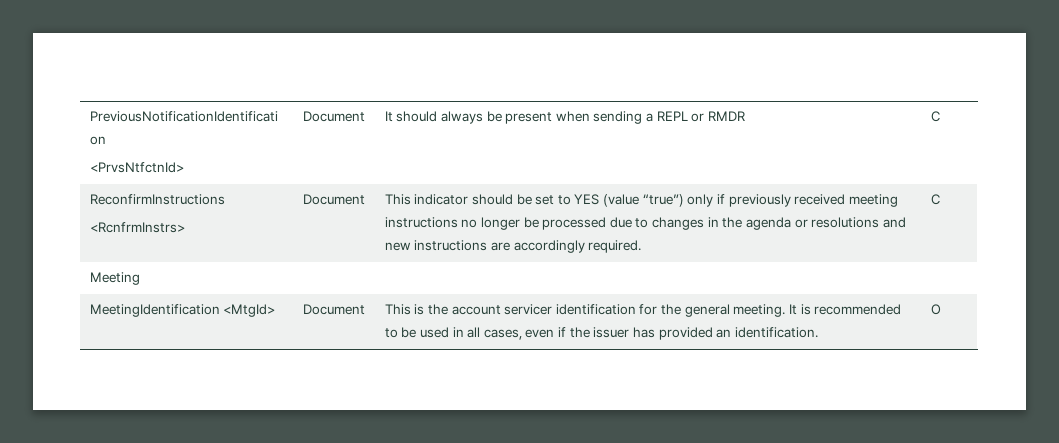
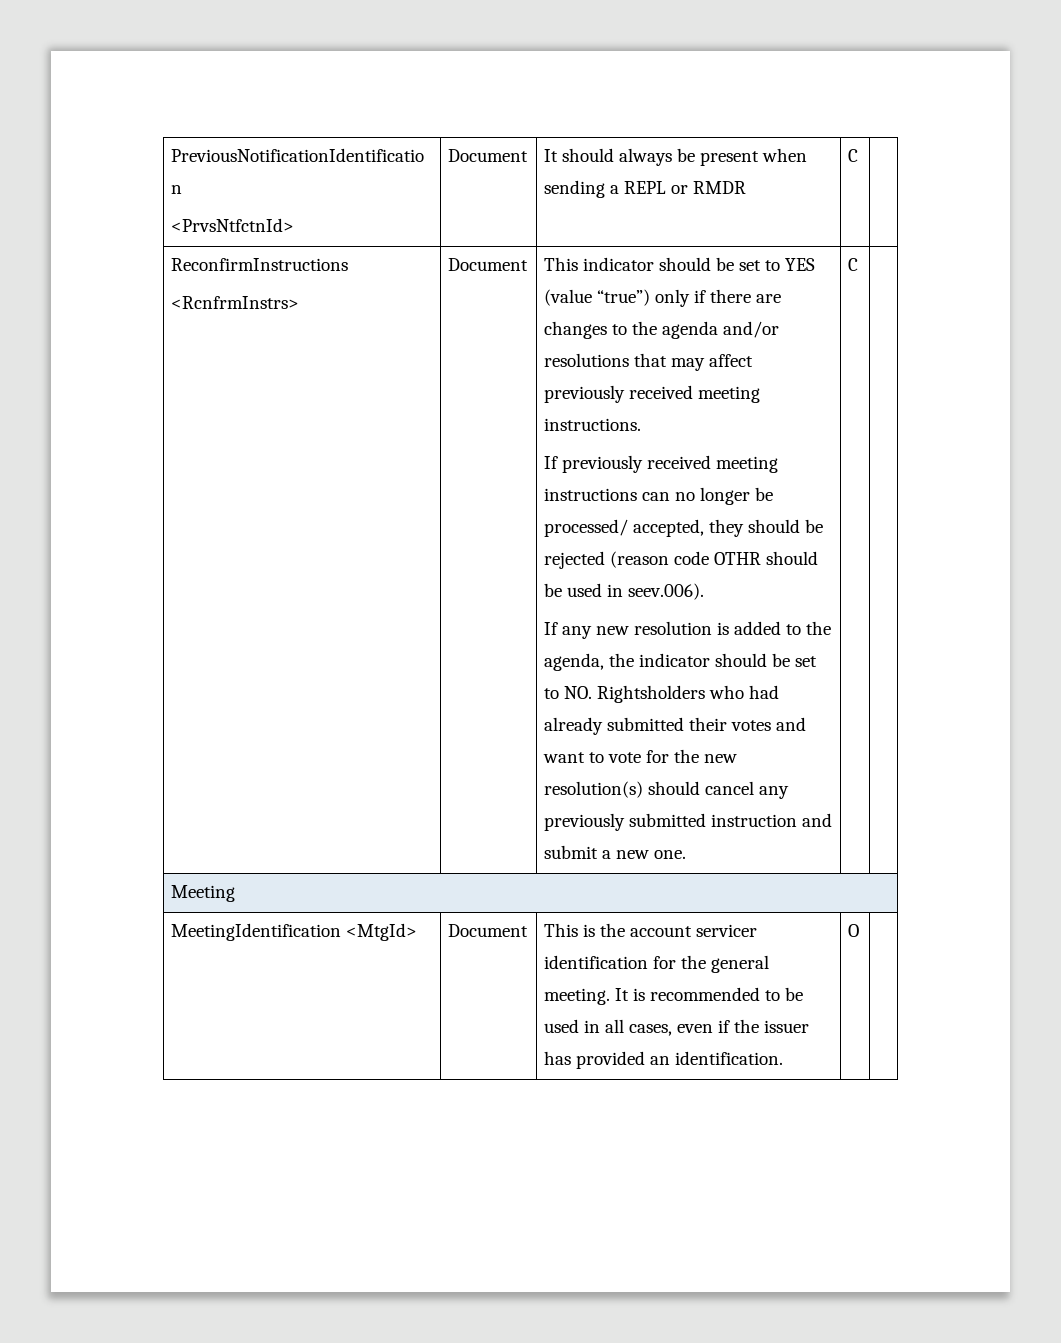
- This indicator should be set to YES (value “true”) only if previously received meeting instructions no longer be processed due to changes in the agenda or resolutions and new instructions are accordingly required.
+ This indicator should be set to YES (value “true”) only if there are changes to the agenda and/or resolutions that may affect previously received meeting instructions.
+ If previously received meeting instructions can no longer be processed/ accepted, they should be rejected (reason code OTHR should be used in seev.006).
+ If any new resolution is added to the agenda, the indicator should be set to NO. Rightsholders who had already submitted their votes and want to vote for the new resolution(s) should cancel any previously submitted instruction and submit a new one.

